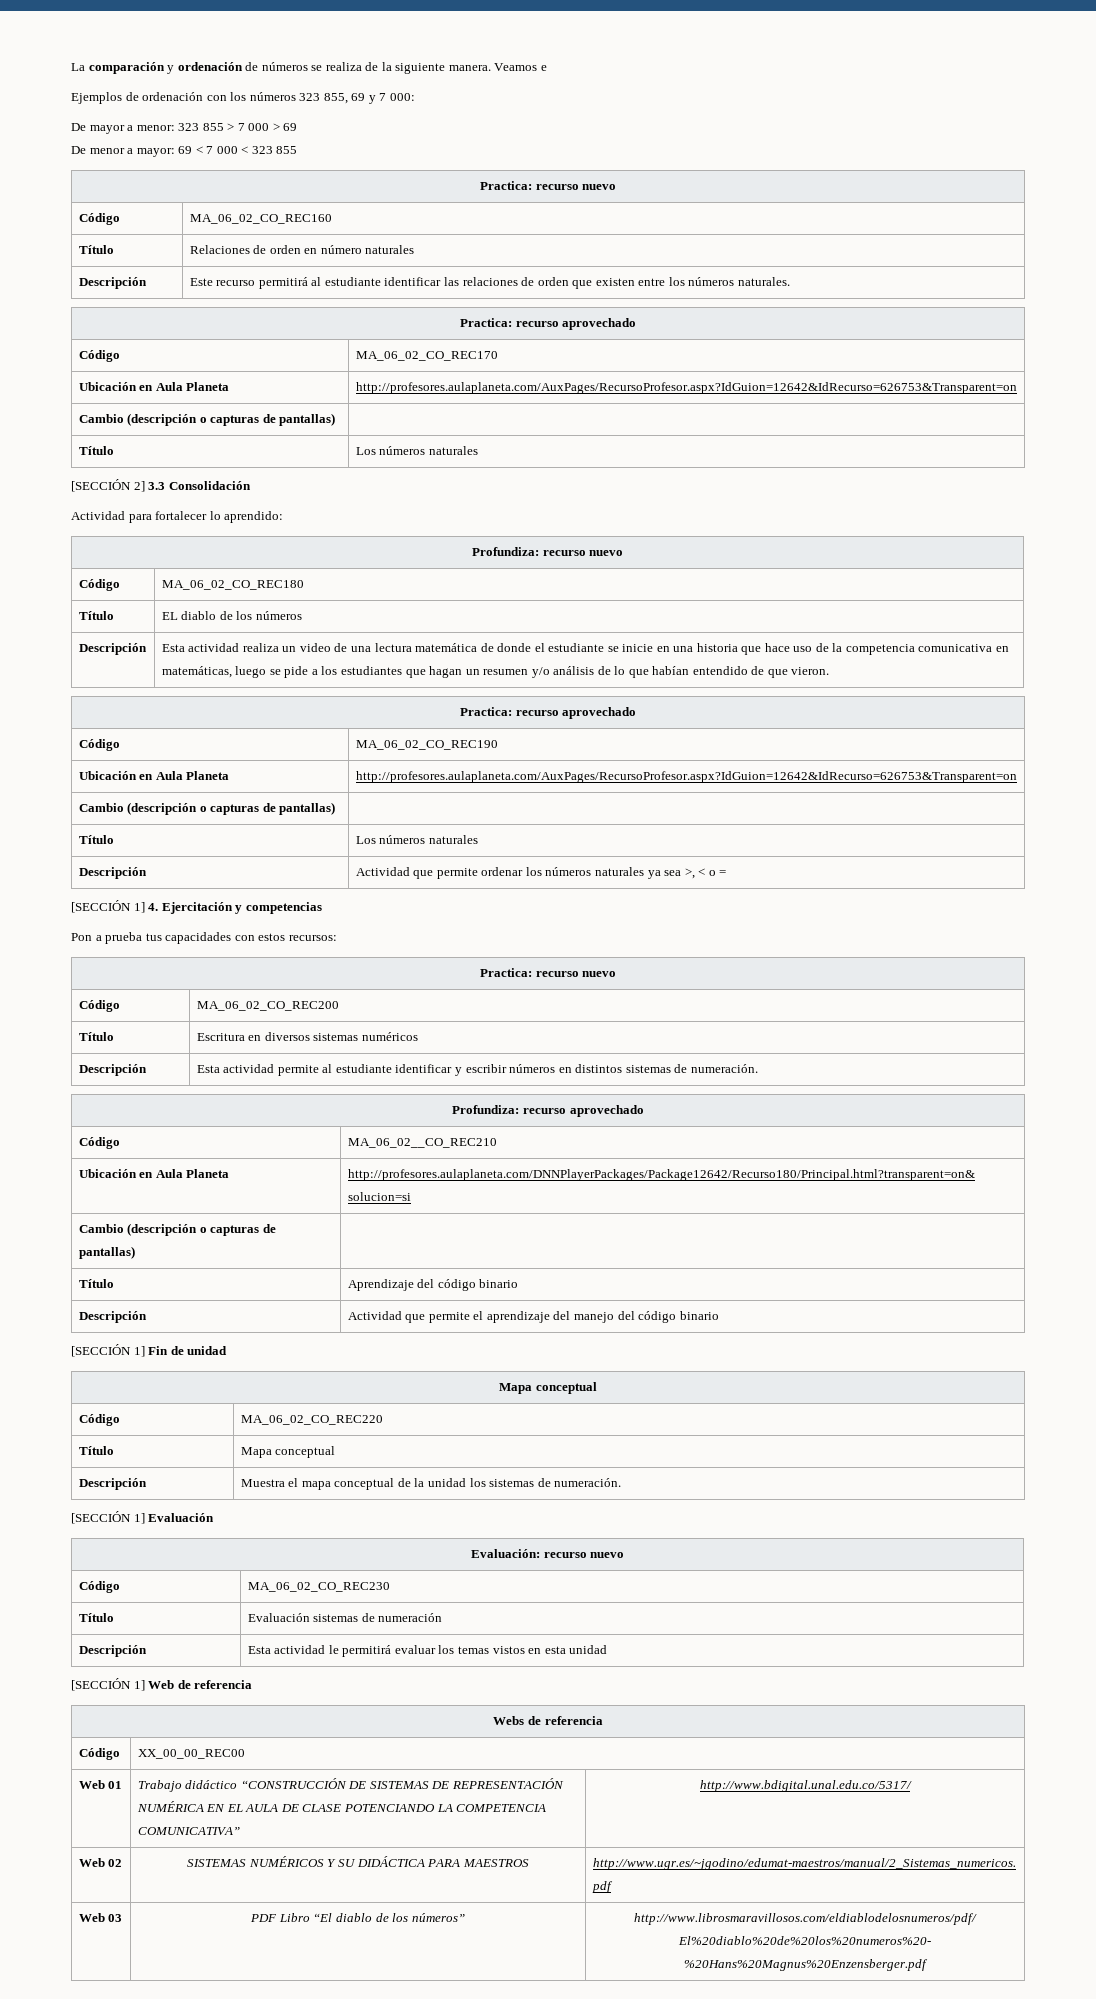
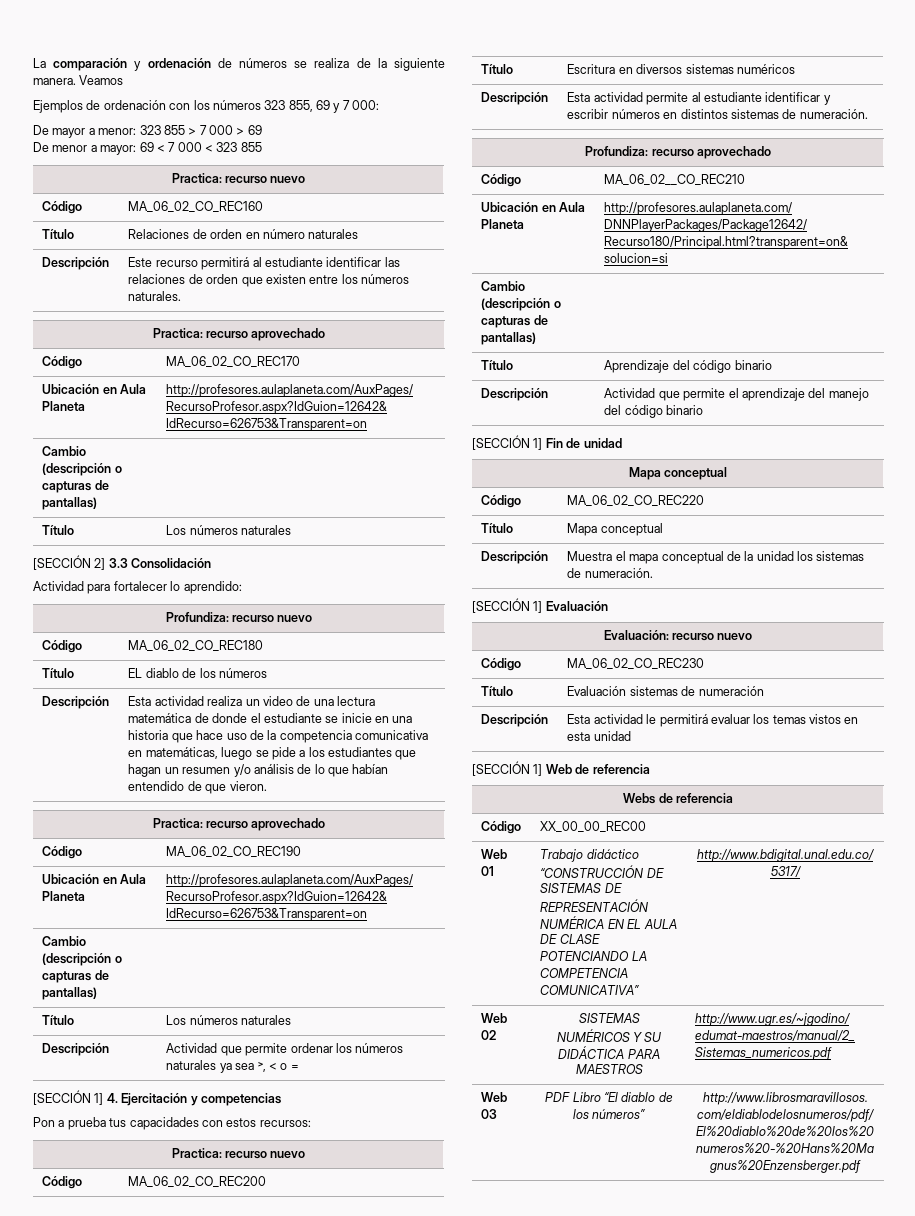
- Veamos e
+ Veamos

